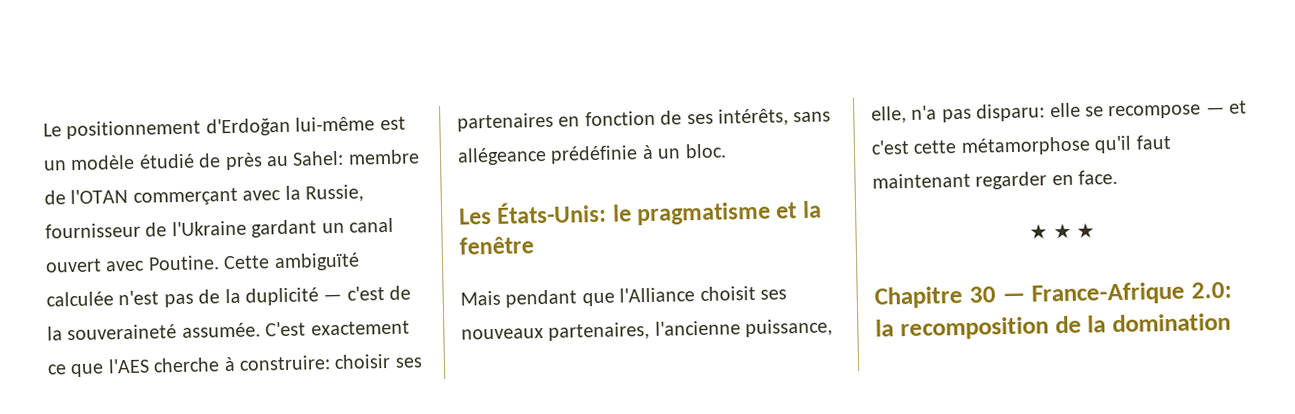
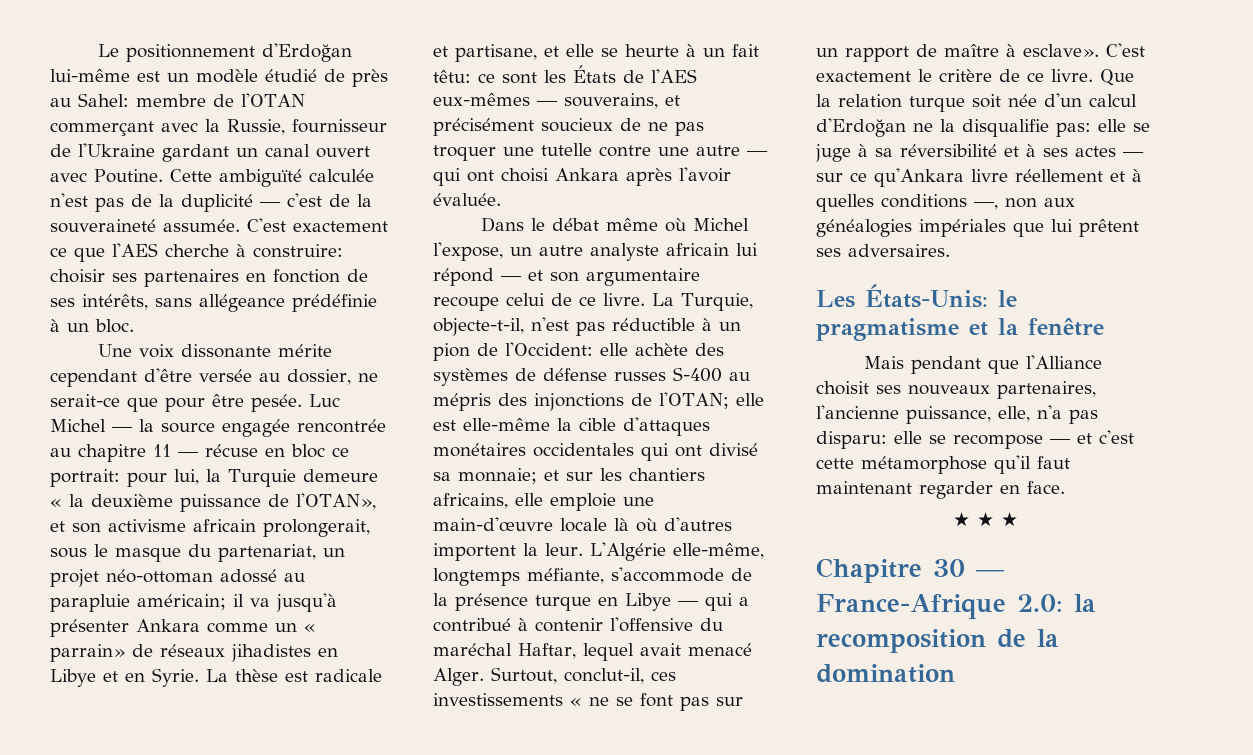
+ Une voix dissonante mérite cependant d'être versée au dossier, ne serait-ce que pour être pesée. Luc Michel — la source engagée rencontrée au chapitre 11 — récuse en bloc ce portrait: pour lui, la Turquie demeure « la deuxième puissance de l'OTAN», et son activisme africain prolongerait, sous le masque du partenariat, un projet néo-ottoman adossé au parapluie américain; il va jusqu'à présenter Ankara comme un « parrain» de réseaux jihadistes en Libye et en Syrie. La thèse est radicale et partisane, et elle se heurte à un fait têtu: ce sont les États de l'AES eux-mêmes — souverains, et précisément soucieux de ne pas troquer une tutelle contre une autre — qui ont choisi Ankara après l'avoir évaluée.
+ Dans le débat même où Michel l'expose, un autre analyste africain lui répond — et son argumentaire recoupe celui de ce livre. La Turquie, objecte-t-il, n'est pas réductible à un pion de l'Occident: elle achète des systèmes de défense russes S-400 au mépris des injonctions de l'OTAN; elle est elle-même la cible d'attaques monétaires occidentales qui ont divisé sa monnaie; et sur les chantiers africains, elle emploie une main-d'œuvre locale là où d'autres importent la leur. L'Algérie elle-même, longtemps méfiante, s'accommode de la présence turque en Libye — qui a contribué à contenir l'offensive du maréchal Haftar, lequel avait menacé Alger. Surtout, conclut-il, ces investissements « ne se font pas sur un rapport de maître à esclave». C'est exactement le critère de ce livre. Que la relation turque soit née d'un calcul d'Erdoğan ne la disqualifie pas: elle se juge à sa réversibilité et à ses actes — sur ce qu'Ankara livre réellement et à quelles conditions —, non aux généalogies impériales que lui prêtent ses adversaires.

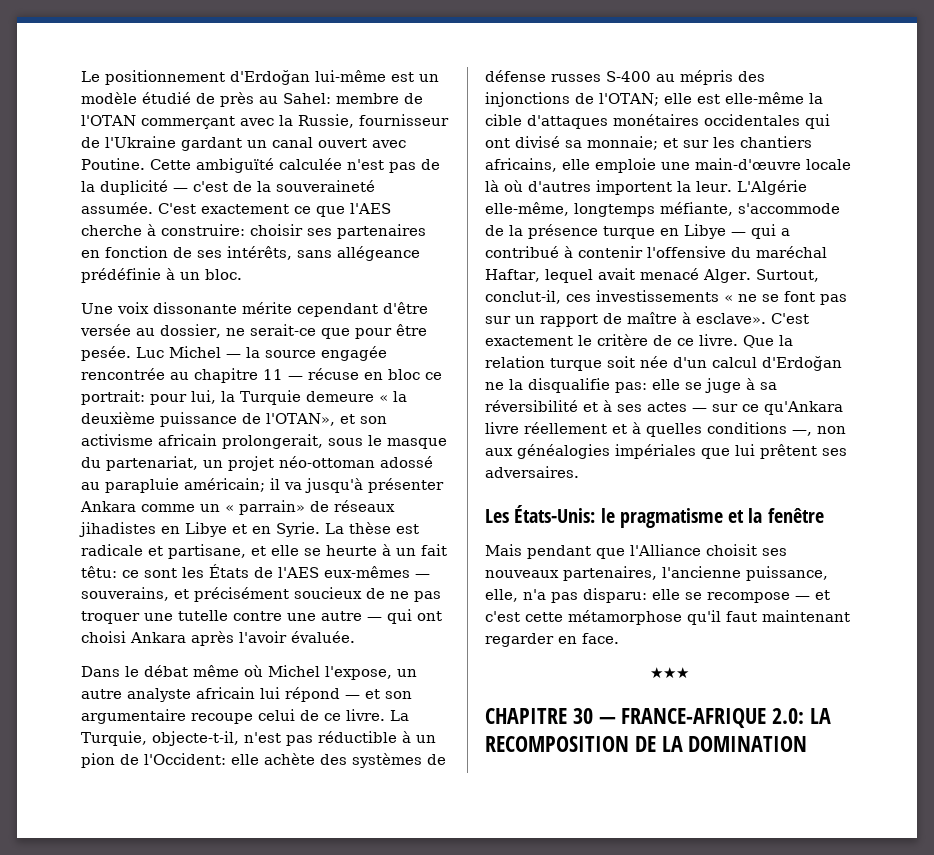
- ★ ★ ★
- Chapitre 30 — France-Afrique 2.0: la recomposition de la domination
+ ★★★
+ CHAPITRE 30 — FRANCE-AFRIQUE 2.0: LA RECOMPOSITION DE LA DOMINATION

